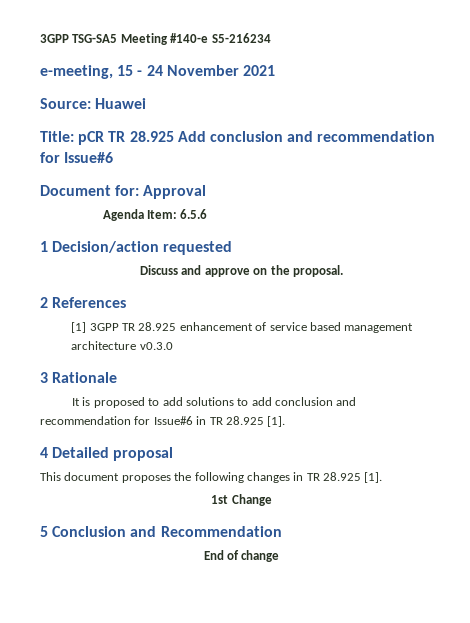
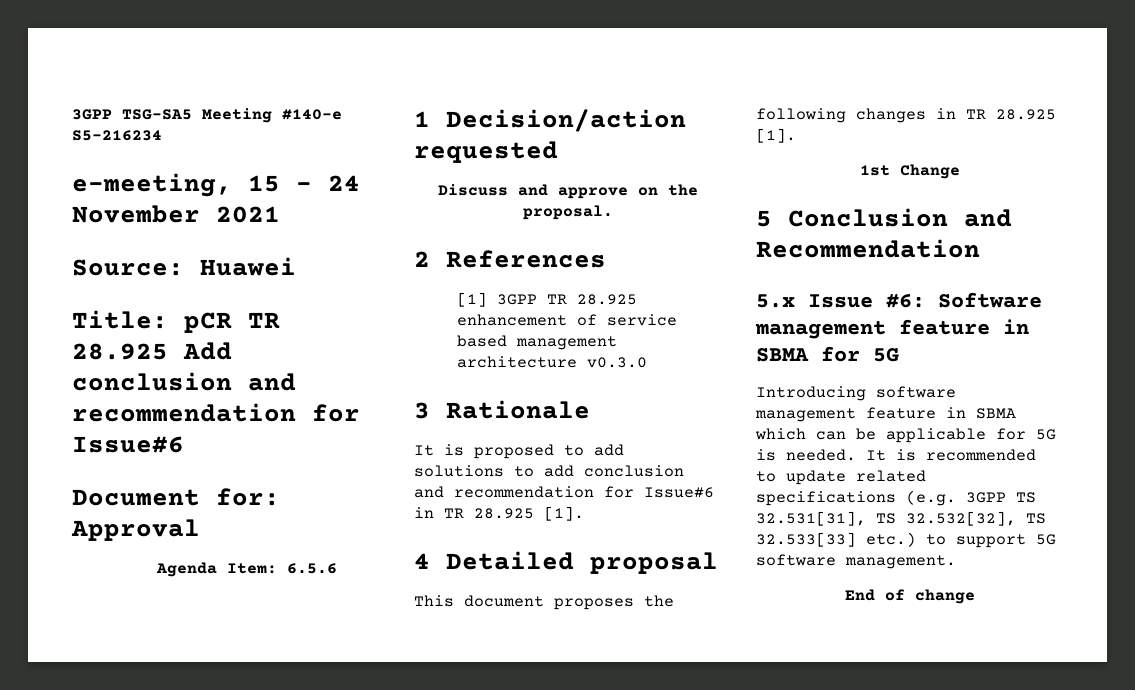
+ 5.x Issue #6: Software management feature in SBMA for 5G
+ Introducing software management feature in SBMA which can be applicable for 5G is needed. It is recommended to update related specifications (e.g. 3GPP TS 32.531[31], TS 32.532[32], TS 32.533[33] etc.) to support 5G software management.

